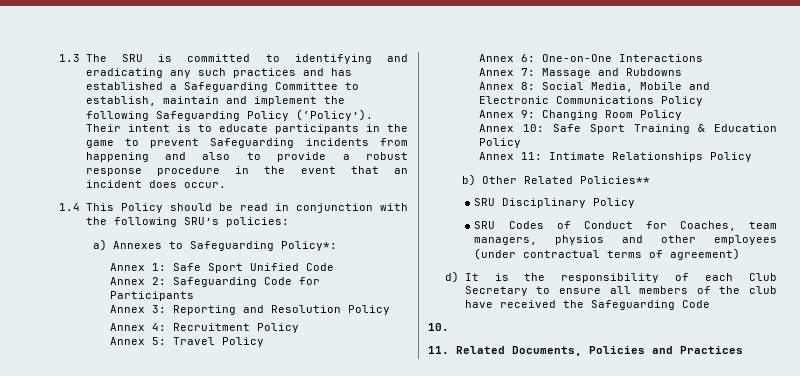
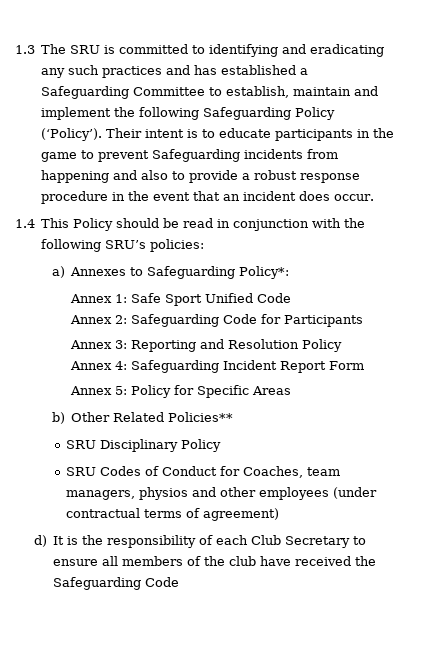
- Annex 4: Recruitment Policy
+ Annex 4: Safeguarding Incident Report Form
- Annex 5: Travel Policy
- Annex 6: One-on-One Interactions
- Annex 7: Massage and Rubdowns
- Annex 8: Social Media, Mobile and Electronic Communications Policy
- Annex 9: Changing Room Policy
- Annex 10: Safe Sport Training & Education Policy
- Annex 11: Intimate Relationships Policy
+ Annex 5: Policy for Specific Areas
- 10.
- 11. Related Documents, Policies and Practices

